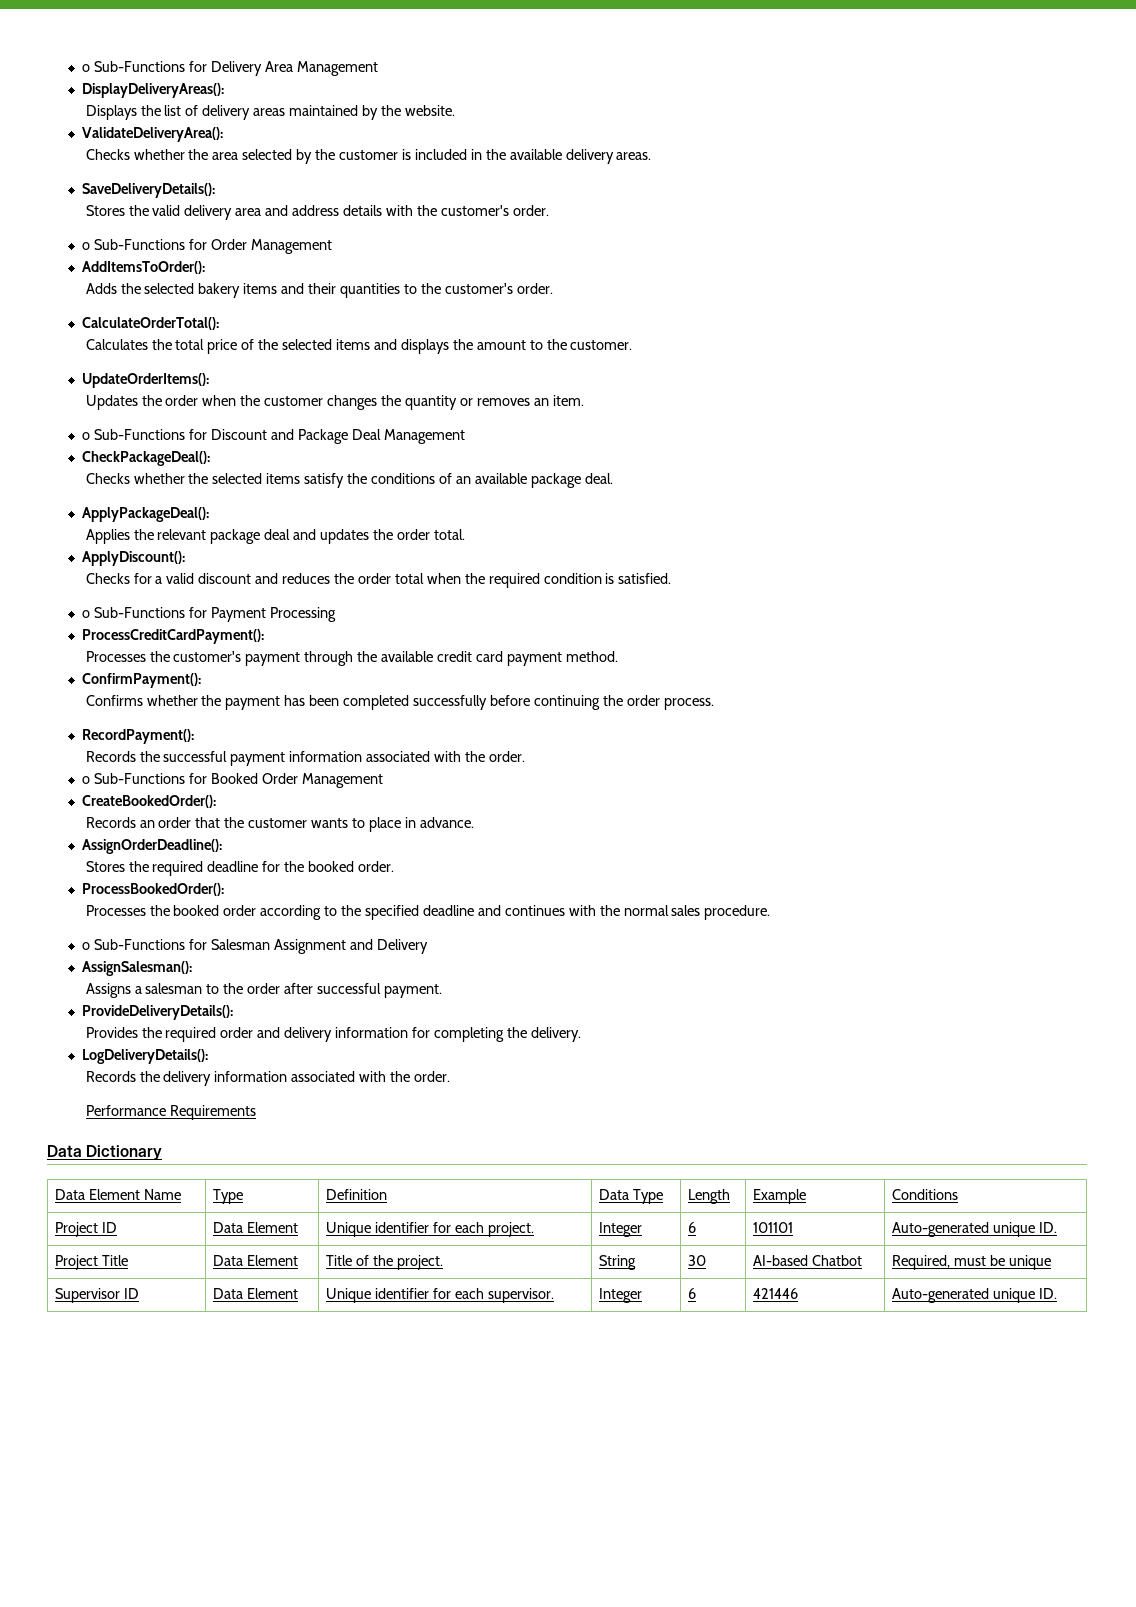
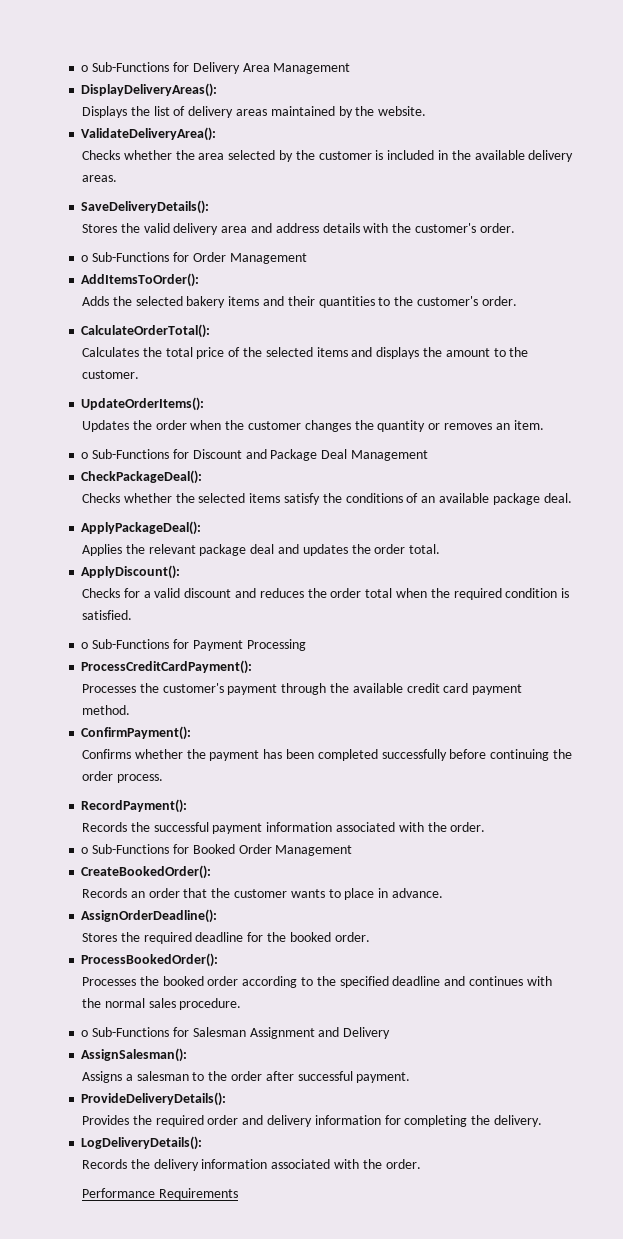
- Data Dictionary
- Data Element Name | Type | Definition | Data Type | Length | Example | Conditions
- Project ID | Data Element | Unique identifier for each project. | Integer | 6 | 101101 | Auto-generated unique ID.
- Project Title | Data Element | Title of the project. | String | 30 | AI-based Chatbot | Required, must be unique
- Supervisor ID | Data Element | Unique identifier for each supervisor. | Integer | 6 | 421446 | Auto-generated unique ID.

